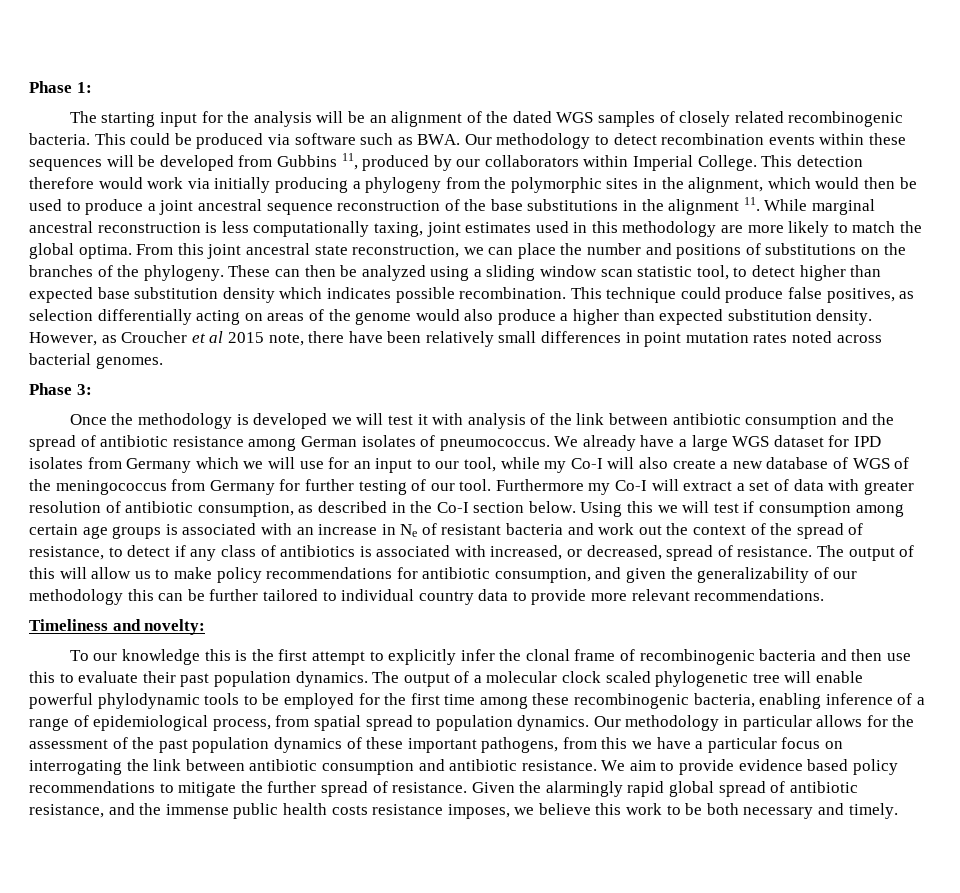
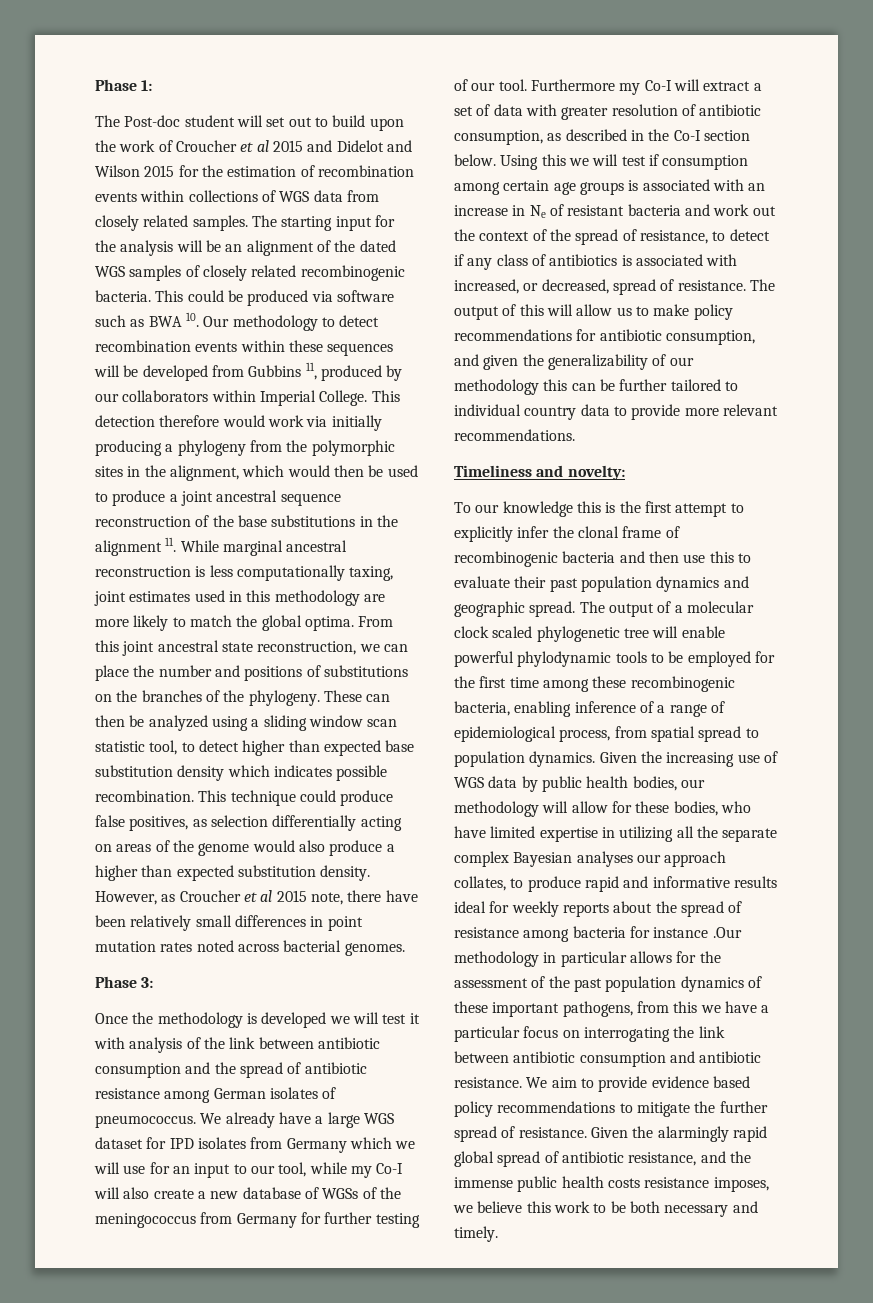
- The starting input for the analysis will be an alignment of the dated WGS samples of closely related recombinogenic bacteria.
+ The Post-doc student will set out to build upon the work of Croucher et al 2015 and Didelot and Wilson 2015 for the estimation of recombination events within collections of WGS data from closely related samples. The starting input for the analysis will be an alignment of the dated WGS samples of closely related recombinogenic bacteria.
- This could be produced via software such as BWA. Our methodology to detect recombination events within these sequences will be developed from Gubbins 11, produced by our collaborators within Imperial College.
+ This could be produced via software such as BWA 10. Our methodology to detect recombination events within these sequences will be developed from Gubbins 11, produced by our collaborators within Imperial College.
- We already have a large WGS dataset for IPD isolates from Germany which we will use for an input to our tool, while my Co-I will also create a new database of WGS of the meningococcus from Germany for further testing of our tool.
+ We already have a large WGS dataset for IPD isolates from Germany which we will use for an input to our tool, while my Co-I will also create a new database of WGSs of the meningococcus from Germany for further testing of our tool.
- To our knowledge this is the first attempt to explicitly infer the clonal frame of recombinogenic bacteria and then use this to evaluate their past population dynamics.
+ To our knowledge this is the first attempt to explicitly infer the clonal frame of recombinogenic bacteria and then use this to evaluate their past population dynamics and geographic spread.
- Our methodology in particular allows for the assessment of the past population dynamics of these important pathogens, from this we have a particular focus on interrogating the link between antibiotic consumption and antibiotic resistance.
+ Given the increasing use of WGS data by public health bodies, our methodology will allow for these bodies, who have limited expertise in utilizing all the separate complex Bayesian analyses our approach collates, to produce rapid and informative results ideal for weekly reports about the spread of resistance among bacteria for instance .Our methodology in particular allows for the assessment of the past population dynamics of these important pathogens, from this we have a particular focus on interrogating the link between antibiotic consumption and antibiotic resistance.

